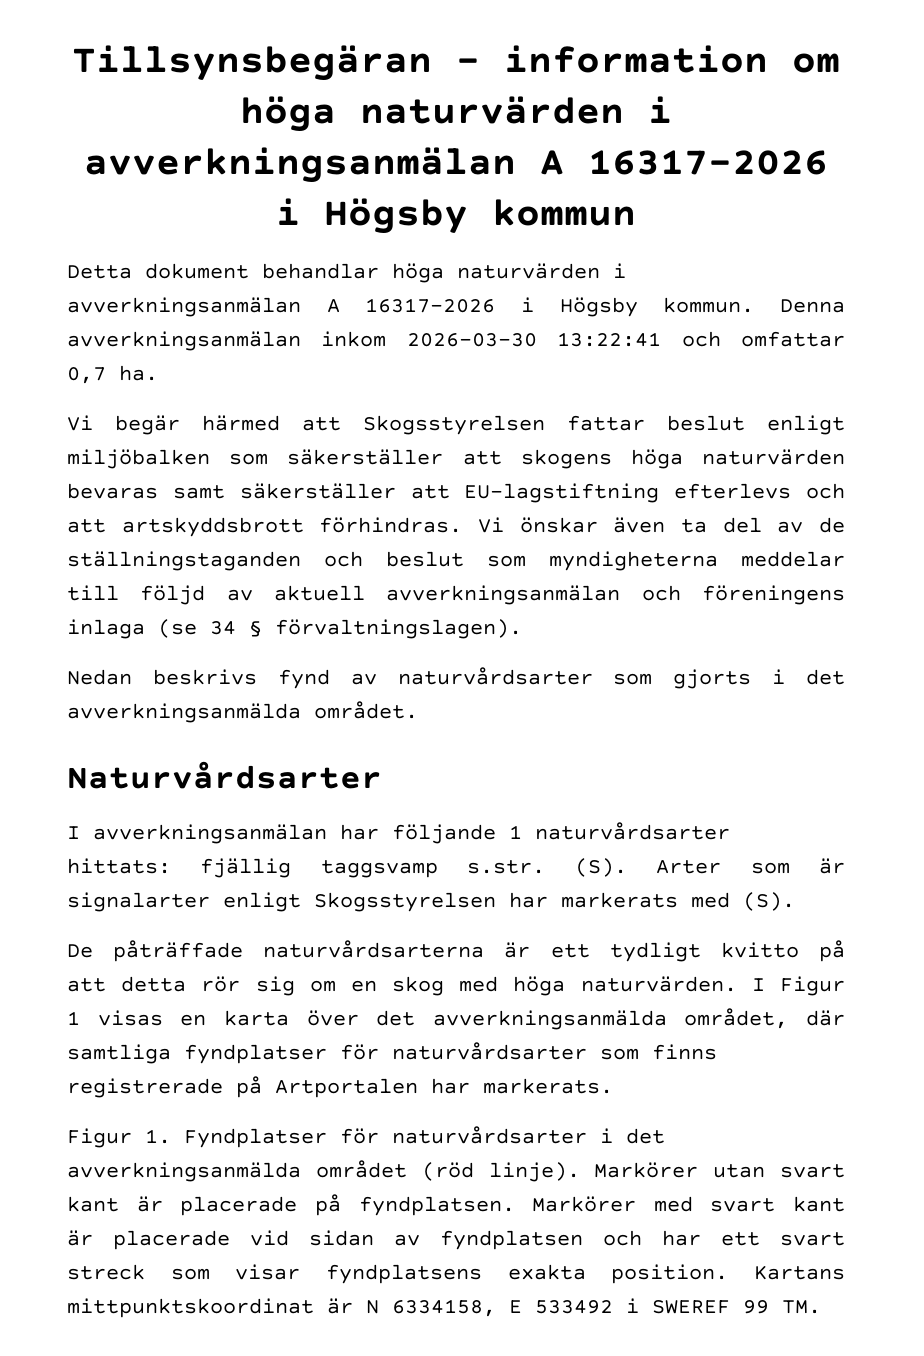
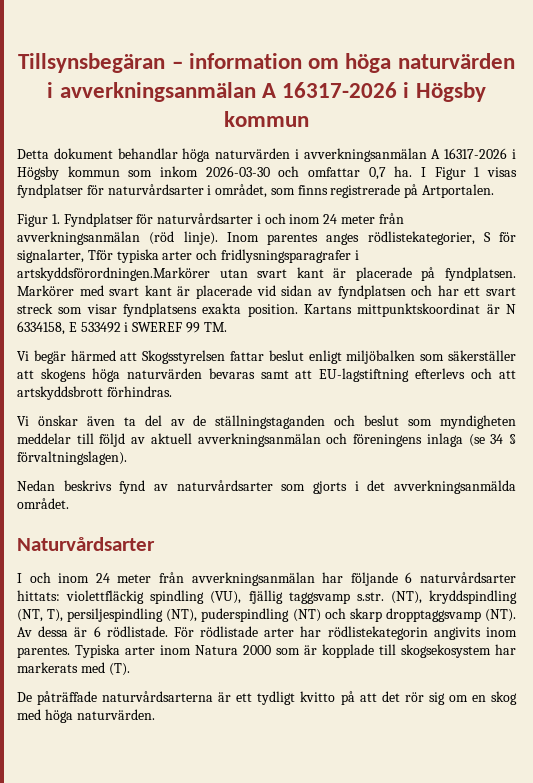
- Detta dokument behandlar höga naturvärden i avverkningsanmälan A 16317-2026 i Högsby kommun. Denna avverkningsanmälan inkom 2026-03-30 13:22:41 och omfattar 0,7 ha.
- Vi begär härmed att Skogsstyrelsen fattar beslut enligt miljöbalken som säkerställer att skogens höga naturvärden bevaras samt säkerställer att EU-lagstiftning efterlevs och att artskyddsbrott förhindras. Vi önskar även ta del av de ställningstaganden och beslut som myndigheterna meddelar till följd av aktuell avverkningsanmälan och föreningens inlaga (se 34 § förvaltningslagen).
- Nedan beskrivs fynd av naturvårdsarter som gjorts i det avverkningsanmälda området.
- Naturvårdsarter
- I avverkningsanmälan har följande 1 naturvårdsarter hittats: fjällig taggsvamp s.str. (S). Arter som är signalarter enligt Skogsstyrelsen har markerats med (S).
- De påträffade naturvårdsarterna är ett tydligt kvitto på att detta rör sig om en skog med höga naturvärden. I Figur 1 visas en karta över det avverkningsanmälda området, där samtliga fyndplatser för naturvårdsarter som finns registrerade på Artportalen har markerats.
+ Detta dokument behandlar höga naturvärden i avverkningsanmälan A 16317-2026 i Högsby kommun som inkom 2026-03-30 och omfattar 0,7 ha. I Figur 1 visas fyndplatser för naturvårdsarter i området, som finns registrerade på Artportalen.
- Figur 1. Fyndplatser för naturvårdsarter i det avverkningsanmälda området (röd linje). Markörer utan svart kant är placerade på fyndplatsen.
+ Figur 1. Fyndplatser för naturvårdsarter i och inom 24 meter från avverkningsanmälan (röd linje). Inom parentes anges rödlistekategorier, S för signalarter, Tför typiska arter och fridlysningsparagrafer i artskyddsförordningen.Markörer utan svart kant är placerade på fyndplatsen.
+ Vi begär härmed att Skogsstyrelsen fattar beslut enligt miljöbalken som säkerställer att skogens höga naturvärden bevaras samt att EU-lagstiftning efterlevs och att artskyddsbrott förhindras.
+ Vi önskar även ta del av de ställningstaganden och beslut som myndigheten meddelar till följd av aktuell avverkningsanmälan och föreningens inlaga (se 34 § förvaltningslagen).
+ Nedan beskrivs fynd av naturvårdsarter som gjorts i det avverkningsanmälda området.
+ Naturvårdsarter
+ I och inom 24 meter från avverkningsanmälan har följande 6 naturvårdsarter hittats: violettfläckig spindling (VU), fjällig taggsvamp s.str. (NT), kryddspindling (NT, T), persiljespindling (NT), puderspindling (NT) och skarp dropptaggsvamp (NT). Av dessa är 6 rödlistade. För rödlistade arter har rödlistekategorin angivits inom parentes. Typiska arter inom Natura 2000 som är kopplade till skogsekosystem har markerats med (T).
+ De påträffade naturvårdsarterna är ett tydligt kvitto på att det rör sig om en skog med höga naturvärden.

